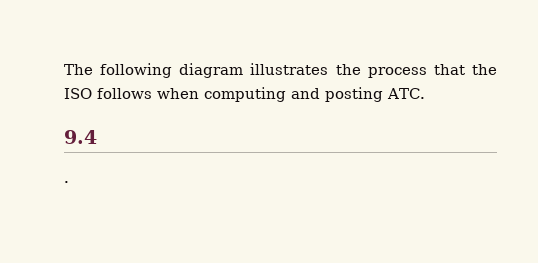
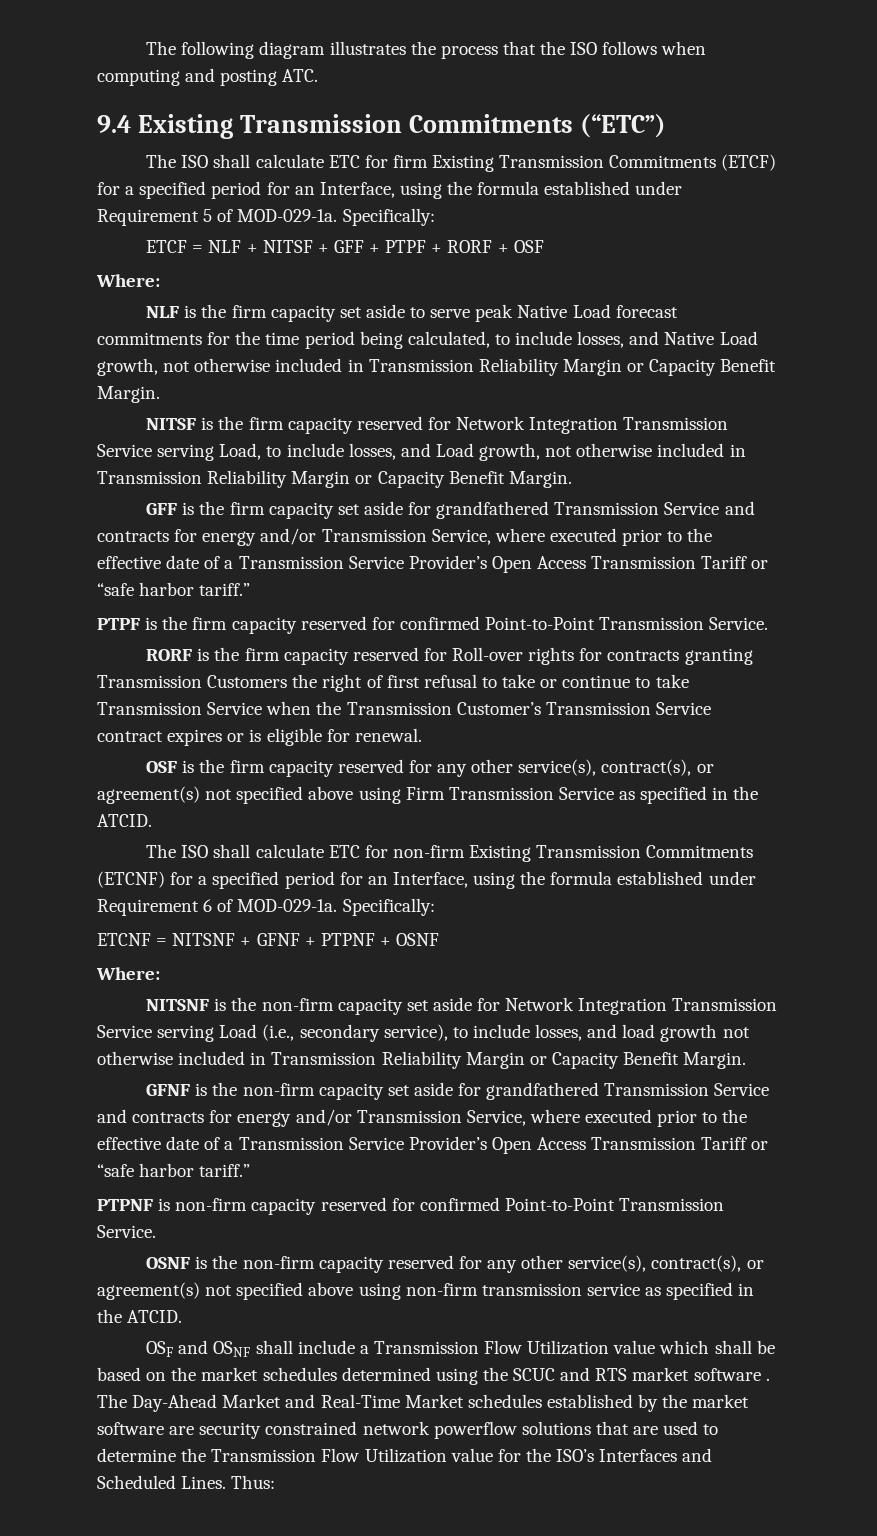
- 9.4
- .
+ 9.4 Existing Transmission Commitments (“ETC”)
+ The ISO shall calculate ETC for firm Existing Transmission Commitments (ETCF) for a specified period for an Interface, using the formula established under Requirement 5 of MOD-029-1a. Specifically:
+ ETCF = NLF + NITSF + GFF + PTPF + RORF + OSF
+ Where:
+ NLF is the firm capacity set aside to serve peak Native Load forecast commitments for the time period being calculated, to include losses, and Native Load growth, not otherwise included in Transmission Reliability Margin or Capacity Benefit Margin.
+ NITSF is the firm capacity reserved for Network Integration Transmission Service serving Load, to include losses, and Load growth, not otherwise included in Transmission Reliability Margin or Capacity Benefit Margin.
+ GFF is the firm capacity set aside for grandfathered Transmission Service and contracts for energy and/or Transmission Service, where executed prior to the effective date of a Transmission Service Provider’s Open Access Transmission Tariff or “safe harbor tariff.”
+ PTPF is the firm capacity reserved for confirmed Point-to-Point Transmission Service.
+ RORF is the firm capacity reserved for Roll-over rights for contracts granting Transmission Customers the right of first refusal to take or continue to take Transmission Service when the Transmission Customer’s Transmission Service contract expires or is eligible for renewal.
+ OSF is the firm capacity reserved for any other service(s), contract(s), or agreement(s) not specified above using Firm Transmission Service as specified in the ATCID.
+ The ISO shall calculate ETC for non-firm Existing Transmission Commitments (ETCNF) for a specified period for an Interface, using the formula established under Requirement 6 of MOD-029-1a. Specifically:
+ ETCNF = NITSNF + GFNF + PTPNF + OSNF
+ Where:
+ NITSNF is the non-firm capacity set aside for Network Integration Transmission Service serving Load (i.e., secondary service), to include losses, and load growth not otherwise included in Transmission Reliability Margin or Capacity Benefit Margin.
+ GFNF is the non-firm capacity set aside for grandfathered Transmission Service and contracts for energy and/or Transmission Service, where executed prior to the effective date of a Transmission Service Provider’s Open Access Transmission Tariff or “safe harbor tariff.”
+ PTPNF is non-firm capacity reserved for confirmed Point-to-Point Transmission Service.
+ OSNF is the non-firm capacity reserved for any other service(s), contract(s), or agreement(s) not specified above using non-firm transmission service as specified in the ATCID.
+ OSF and OSNF shall include a Transmission Flow Utilization value which shall be based on the market schedules determined using the SCUC and RTS market software . The Day-Ahead Market and Real-Time Market schedules established by the market software are security constrained network powerflow solutions that are used to determine the Transmission Flow Utilization value for the ISO’s Interfaces and Scheduled Lines. Thus:

